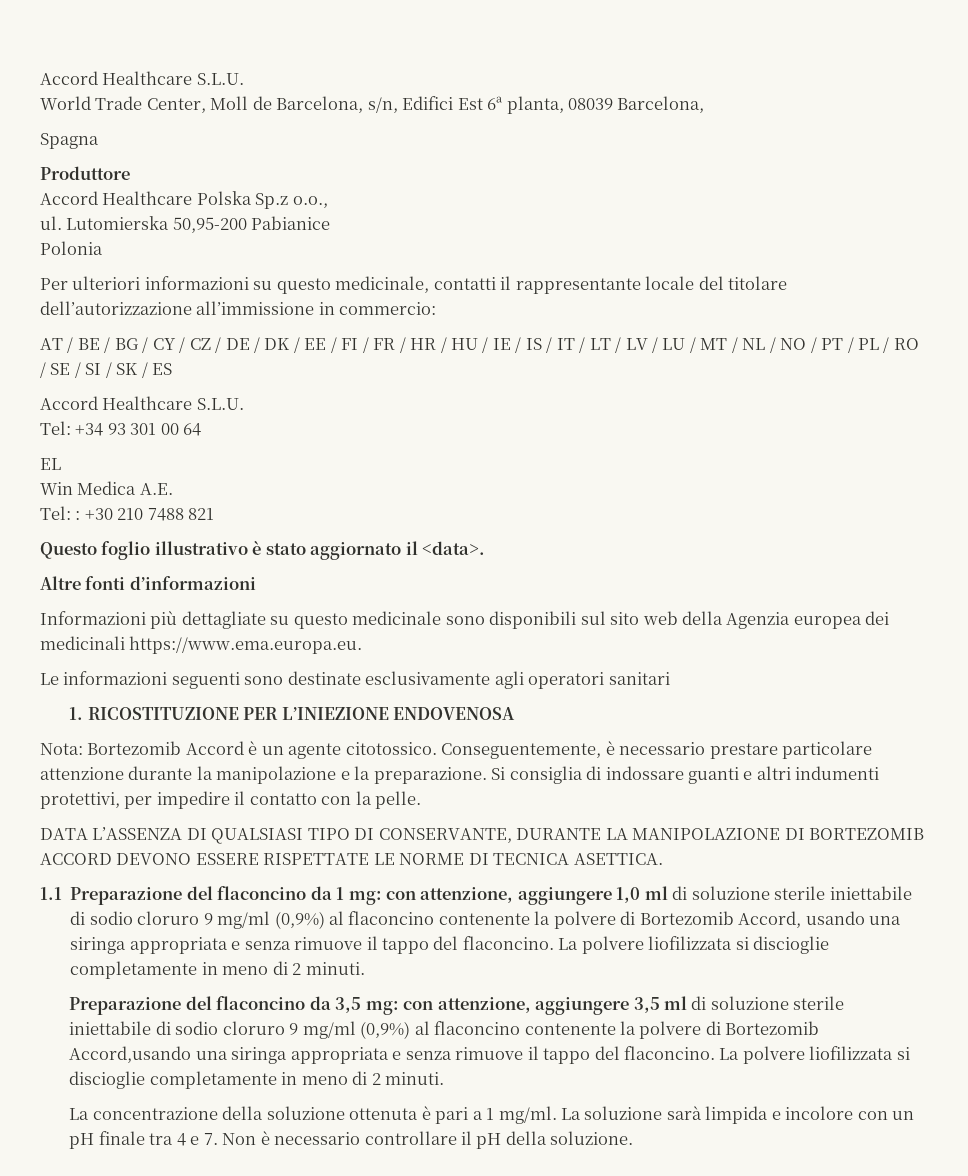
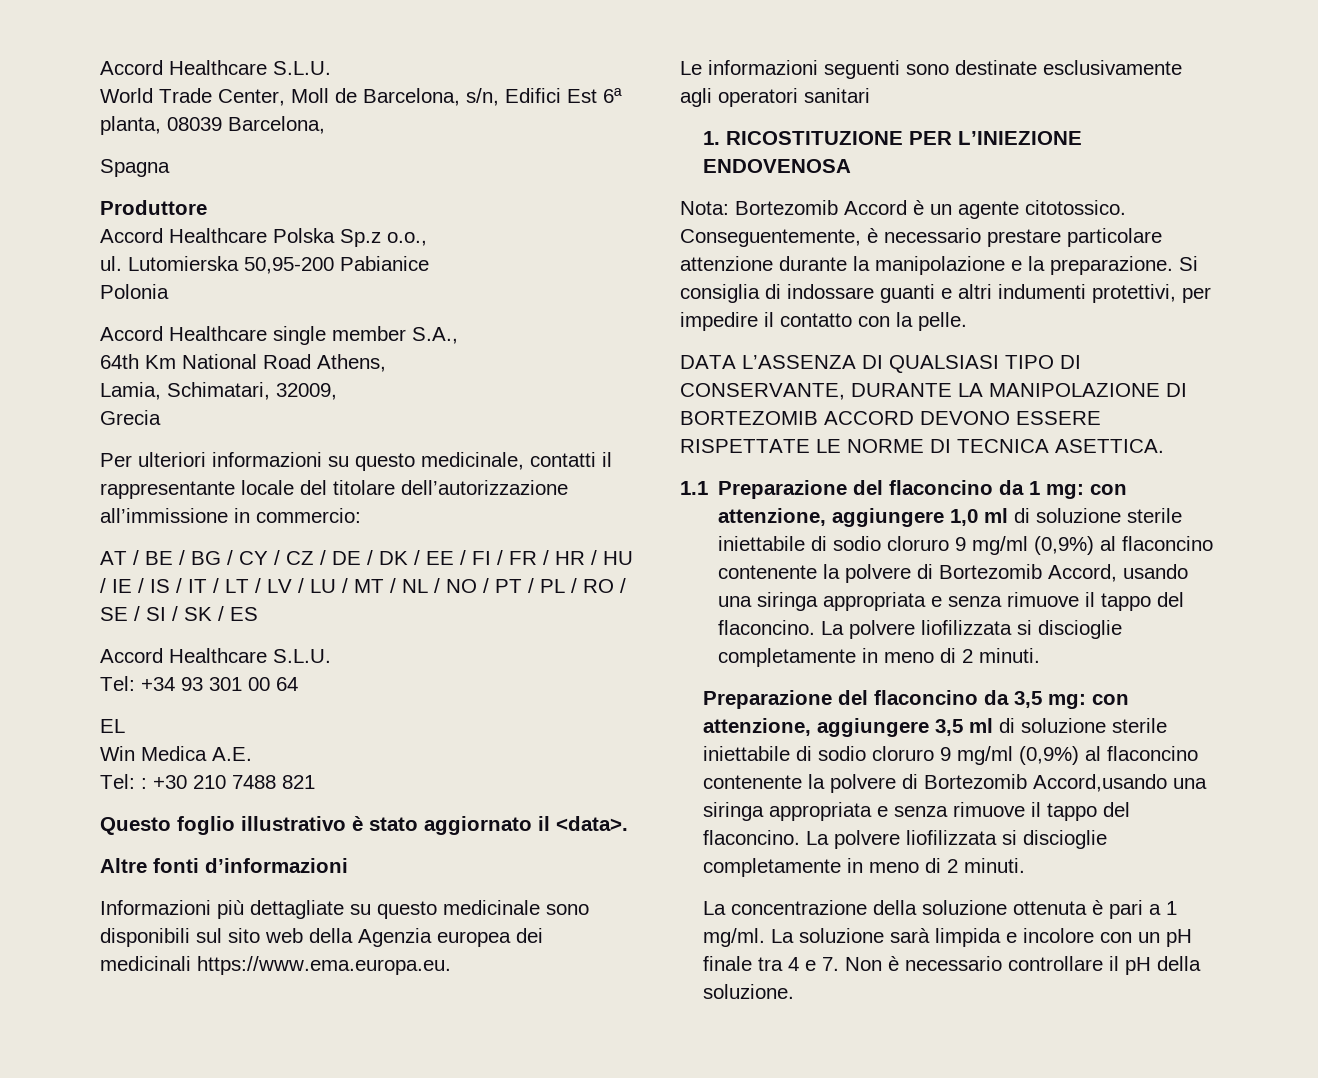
+ Accord Healthcare single member S.A.,
+ 64th Km National Road Athens,
+ Lamia, Schimatari, 32009,
+ Grecia

